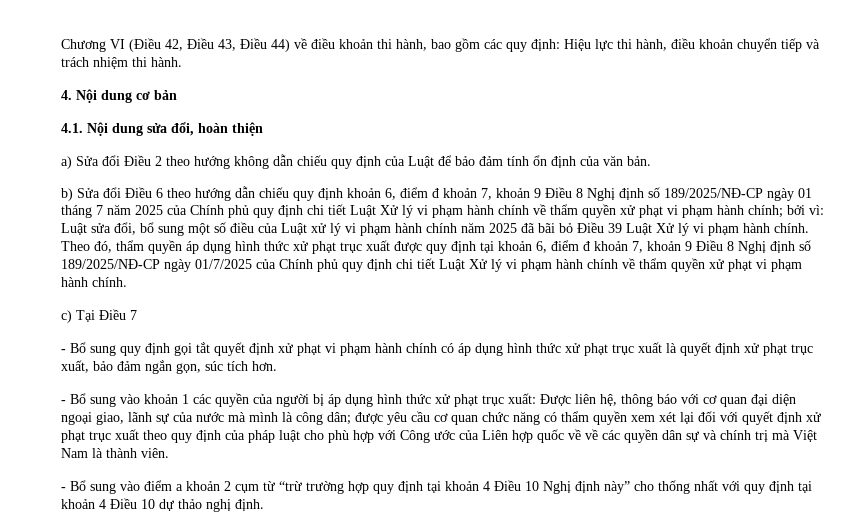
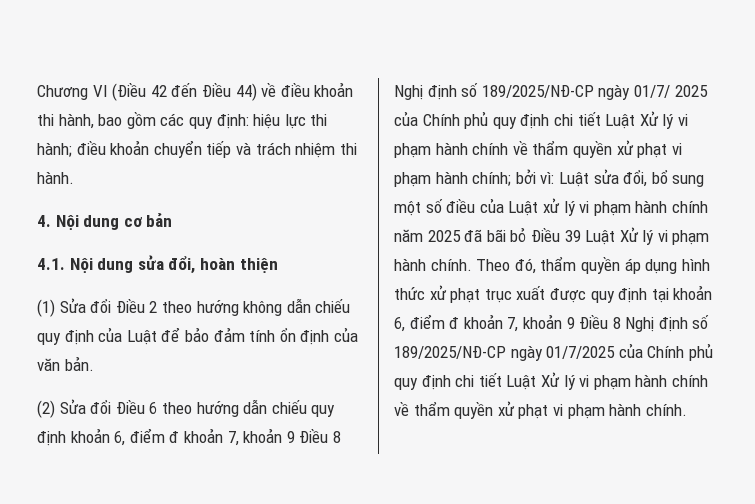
- Chương VI (Điều 42, Điều 43, Điều 44) về điều khoản thi hành, bao gồm các quy định: Hiệu lực thi hành, điều khoản chuyển tiếp và trách nhiệm thi hành.
+ Chương VI (Điều 42 đến Điều 44) về điều khoản thi hành, bao gồm các quy định: hiệu lực thi hành; điều khoản chuyển tiếp và trách nhiệm thi hành.
- a) Sửa đổi Điều 2 theo hướng không dẫn chiếu quy định của Luật để bảo đảm tính ổn định của văn bản.
+ (1) Sửa đổi Điều 2 theo hướng không dẫn chiếu quy định của Luật để bảo đảm tính ổn định của văn bản.
- b) Sửa đổi Điều 6 theo hướng dẫn chiếu quy định khoản 6, điểm đ khoản 7, khoản 9 Điều 8 Nghị định số 189/2025/NĐ-CP ngày 01 tháng 7 năm 2025 của Chính phủ quy định chi tiết Luật Xử lý vi phạm hành chính về thẩm quyền xử phạt vi phạm hành chính;
+ (2) Sửa đổi Điều 6 theo hướng dẫn chiếu quy định khoản 6, điểm đ khoản 7, khoản 9 Điều 8 Nghị định số 189/2025/NĐ-CP ngày 01/7/ 2025 của Chính phủ quy định chi tiết Luật Xử lý vi phạm hành chính về thẩm quyền xử phạt vi phạm hành chính;
- c) Tại Điều 7
- - Bổ sung quy định gọi tắt quyết định xử phạt vi phạm hành chính có áp dụng hình thức xử phạt trục xuất là quyết định xử phạt trục xuất, bảo đảm ngắn gọn, súc tích hơn.
- - Bổ sung vào khoản 1 các quyền của người bị áp dụng hình thức xử phạt trục xuất: Được liên hệ, thông báo với cơ quan đại diện ngoại giao, lãnh sự của nước mà mình là công dân; được yêu cầu cơ quan chức năng có thẩm quyền xem xét lại đối với quyết định xử phạt trục xuất theo quy định của pháp luật cho phù hợp với Công ước của Liên hợp quốc về về các quyền dân sự và chính trị mà Việt Nam là thành viên.
- - Bổ sung vào điểm a khoản 2 cụm từ “trừ trường hợp quy định tại khoản 4 Điều 10 Nghị định này” cho thống nhất với quy định tại khoản 4 Điều 10 dự thảo nghị định.

